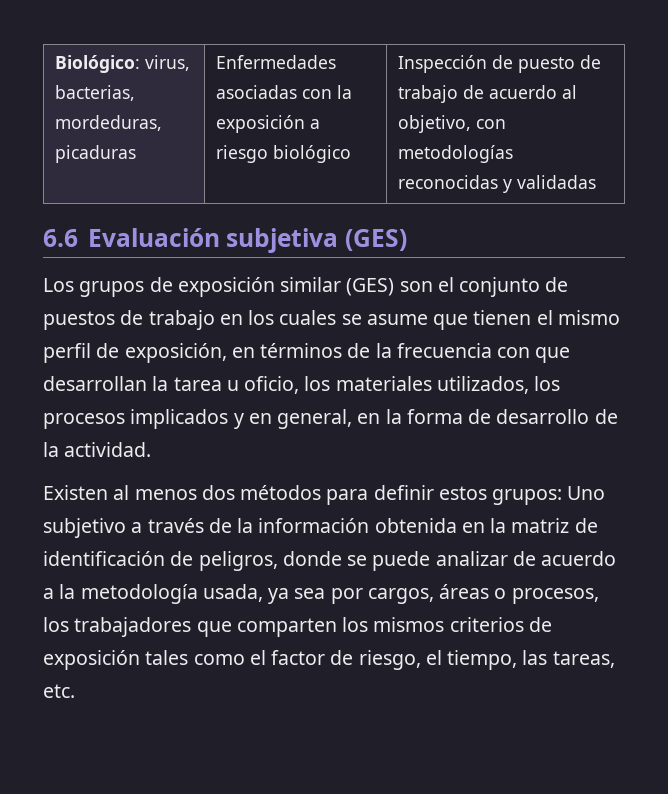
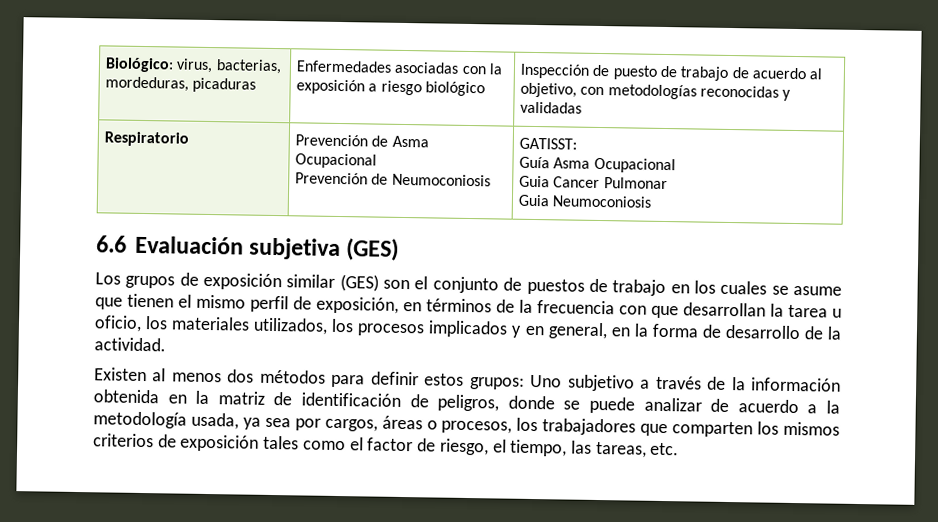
+ Respiratorio | Prevención de Asma Ocupacional
+ Prevención de Neumoconiosis | GATISST:
+ Guía Asma Ocupacional
+ Guia Cancer Pulmonar
+ Guia Neumoconiosis

